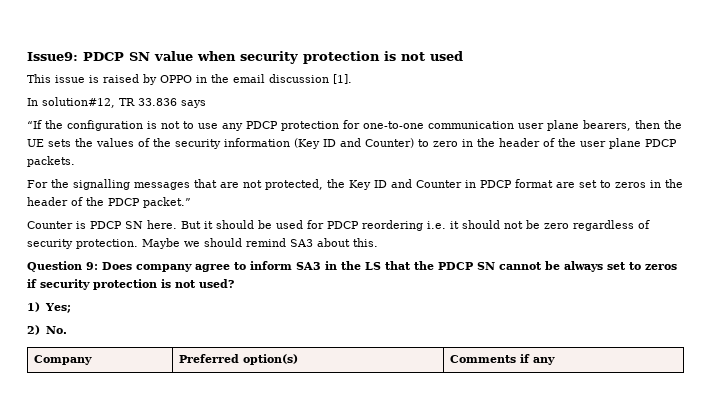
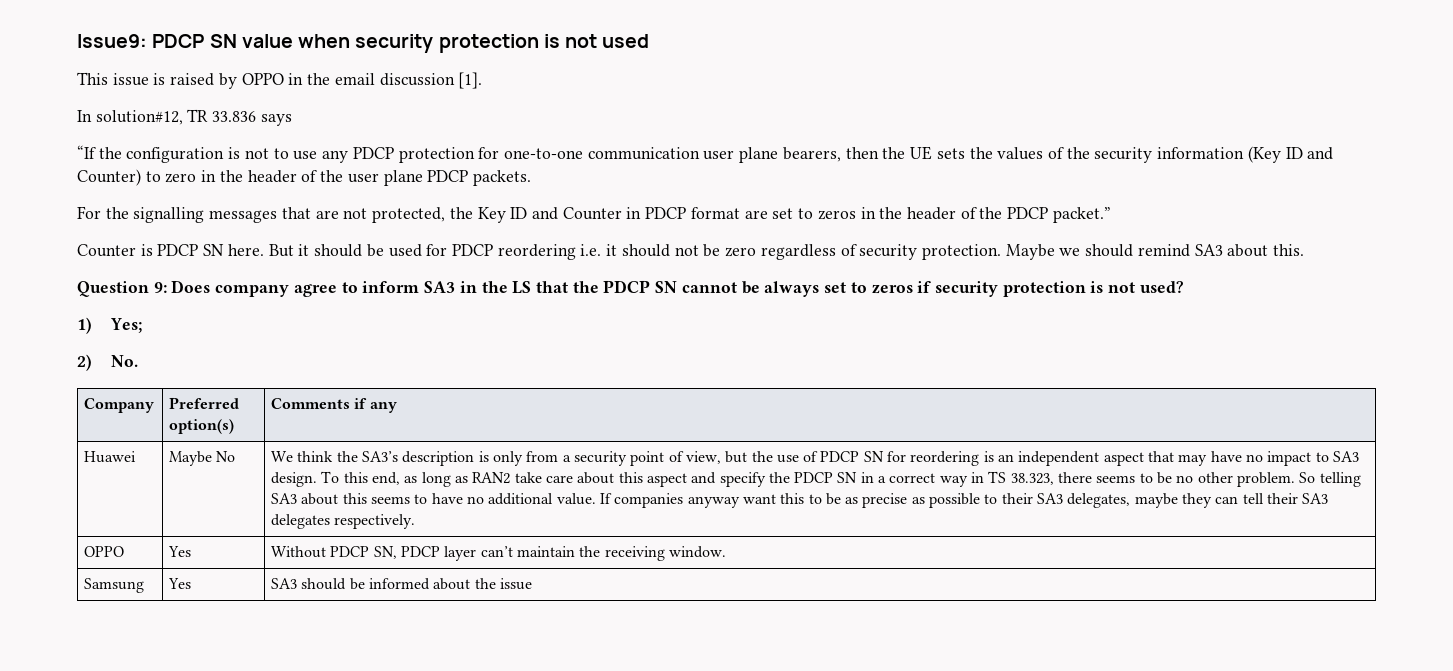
+ Huawei | Maybe No | We think the SA3’s description is only from a security point of view, but the use of PDCP SN for reordering is an independent aspect that may have no impact to SA3 design. To this end, as long as RAN2 take care about this aspect and specify the PDCP SN in a correct way in TS 38.323, there seems to be no other problem. So telling SA3 about this seems to have no additional value. If companies anyway want this to be as precise as possible to their SA3 delegates, maybe they can tell their SA3 delegates respectively.
+ OPPO | Yes | Without PDCP SN, PDCP layer can’t maintain the receiving window.
+ Samsung | Yes | SA3 should be informed about the issue

